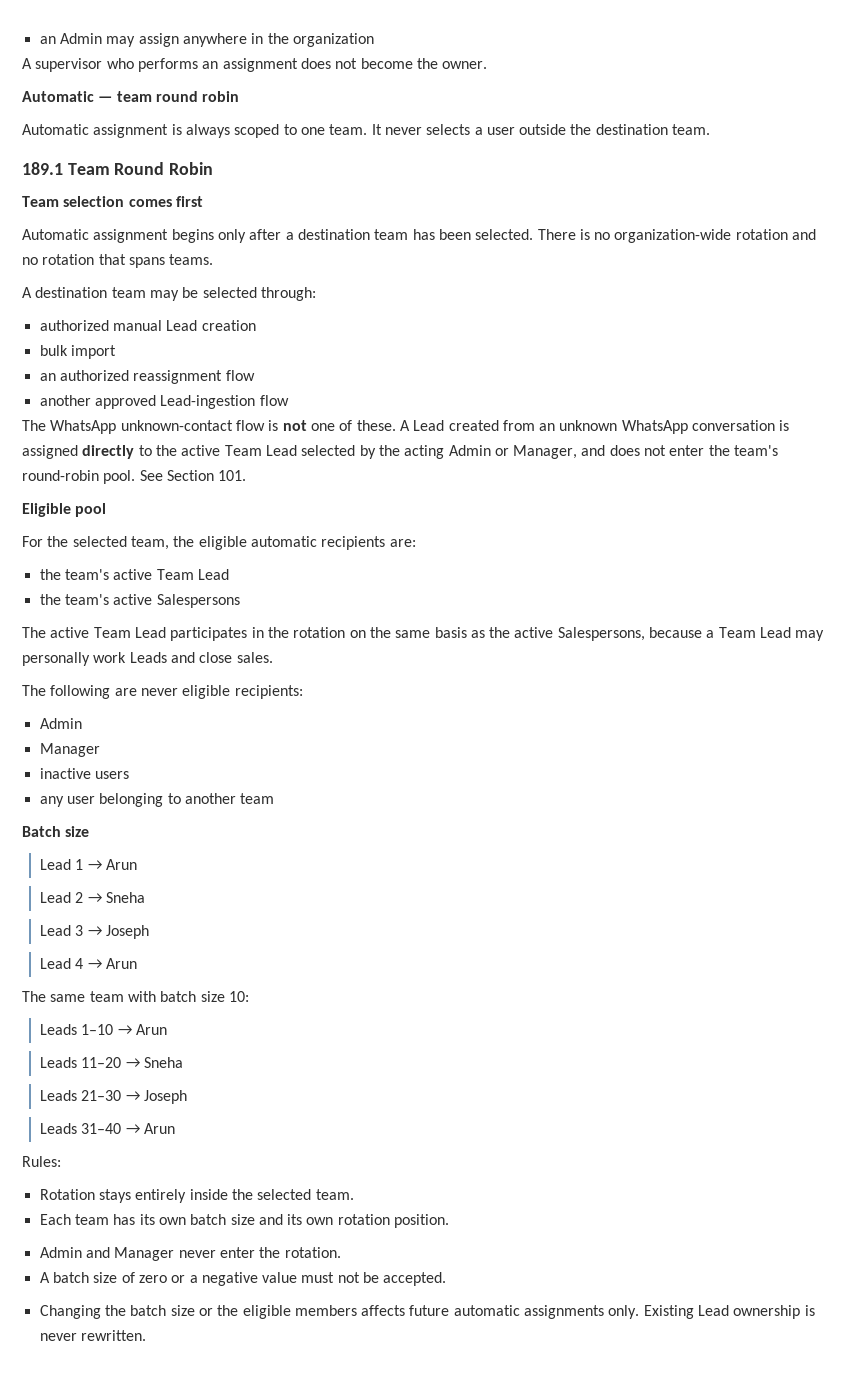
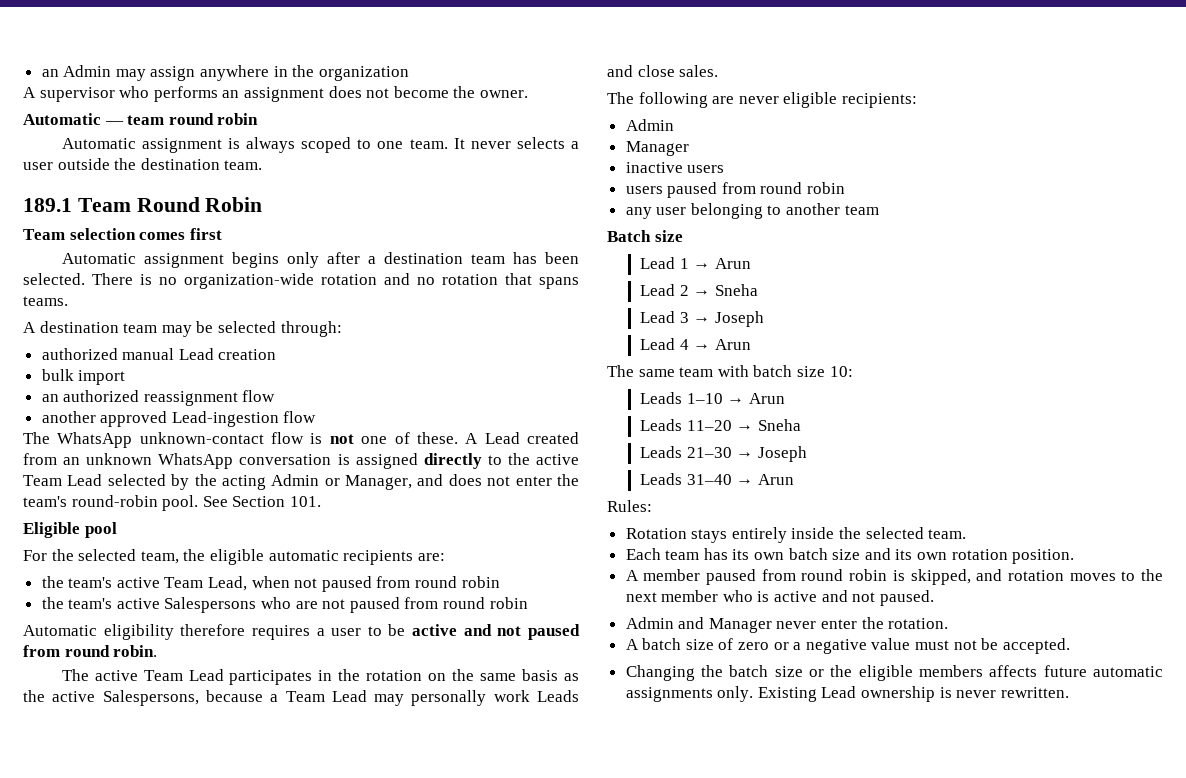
- the team's active Team Lead
- the team's active Salespersons
+ the team's active Team Lead, when not paused from round robin
+ the team's active Salespersons who are not paused from round robin
+ Automatic eligibility therefore requires a user to be active and not paused from round robin.
+ users paused from round robin
+ A member paused from round robin is skipped, and rotation moves to the next member who is active and not paused.

